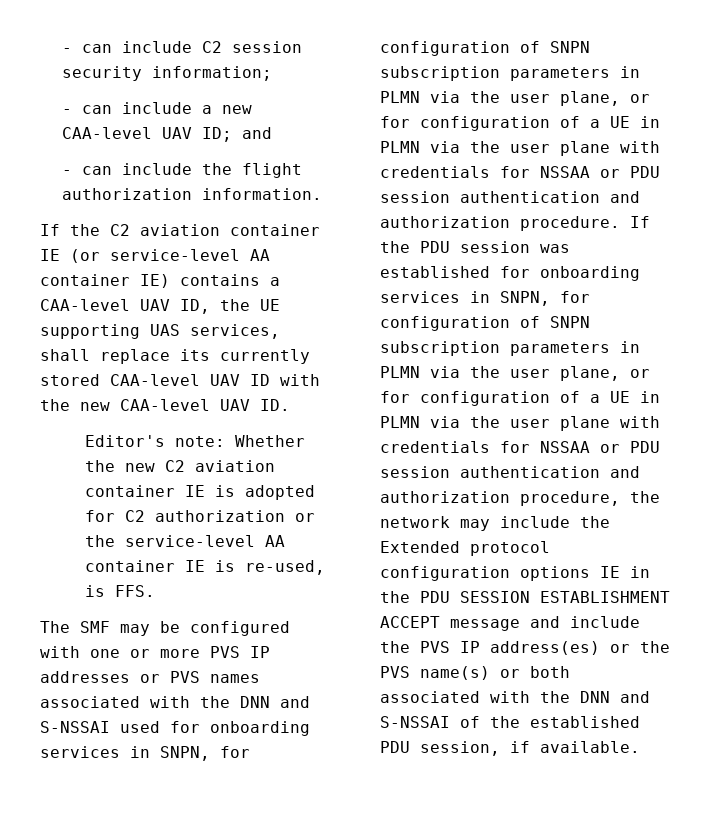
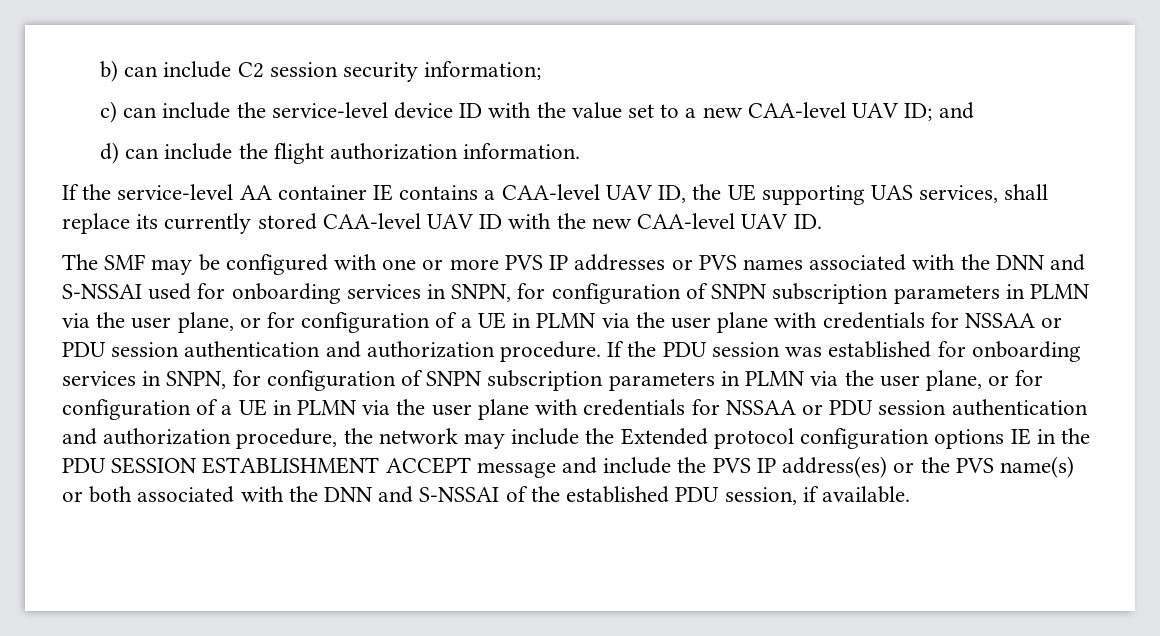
- - can include C2 session security information;
+ b) can include C2 session security information;
- - can include a new CAA-level UAV ID; and
+ c) can include the service-level device ID with the value set to a new CAA-level UAV ID; and
- - can include the flight authorization information.
+ d) can include the flight authorization information.
- If the C2 aviation container IE (or service-level AA container IE) contains a CAA-level UAV ID, the UE supporting UAS services, shall replace its currently stored CAA-level UAV ID with the new CAA-level UAV ID.
+ If the service-level AA container IE contains a CAA-level UAV ID, the UE supporting UAS services, shall replace its currently stored CAA-level UAV ID with the new CAA-level UAV ID.
- Editor's note: Whether the new C2 aviation container IE is adopted for C2 authorization or the service-level AA container IE is re-used, is FFS.

